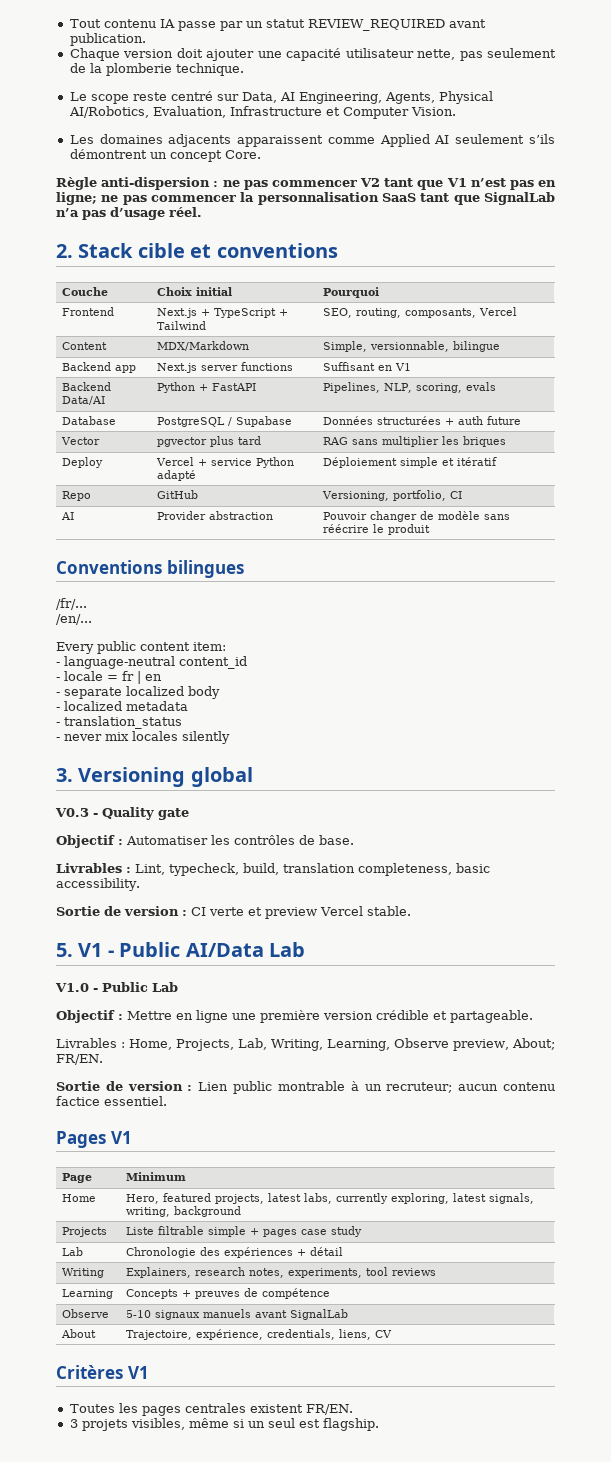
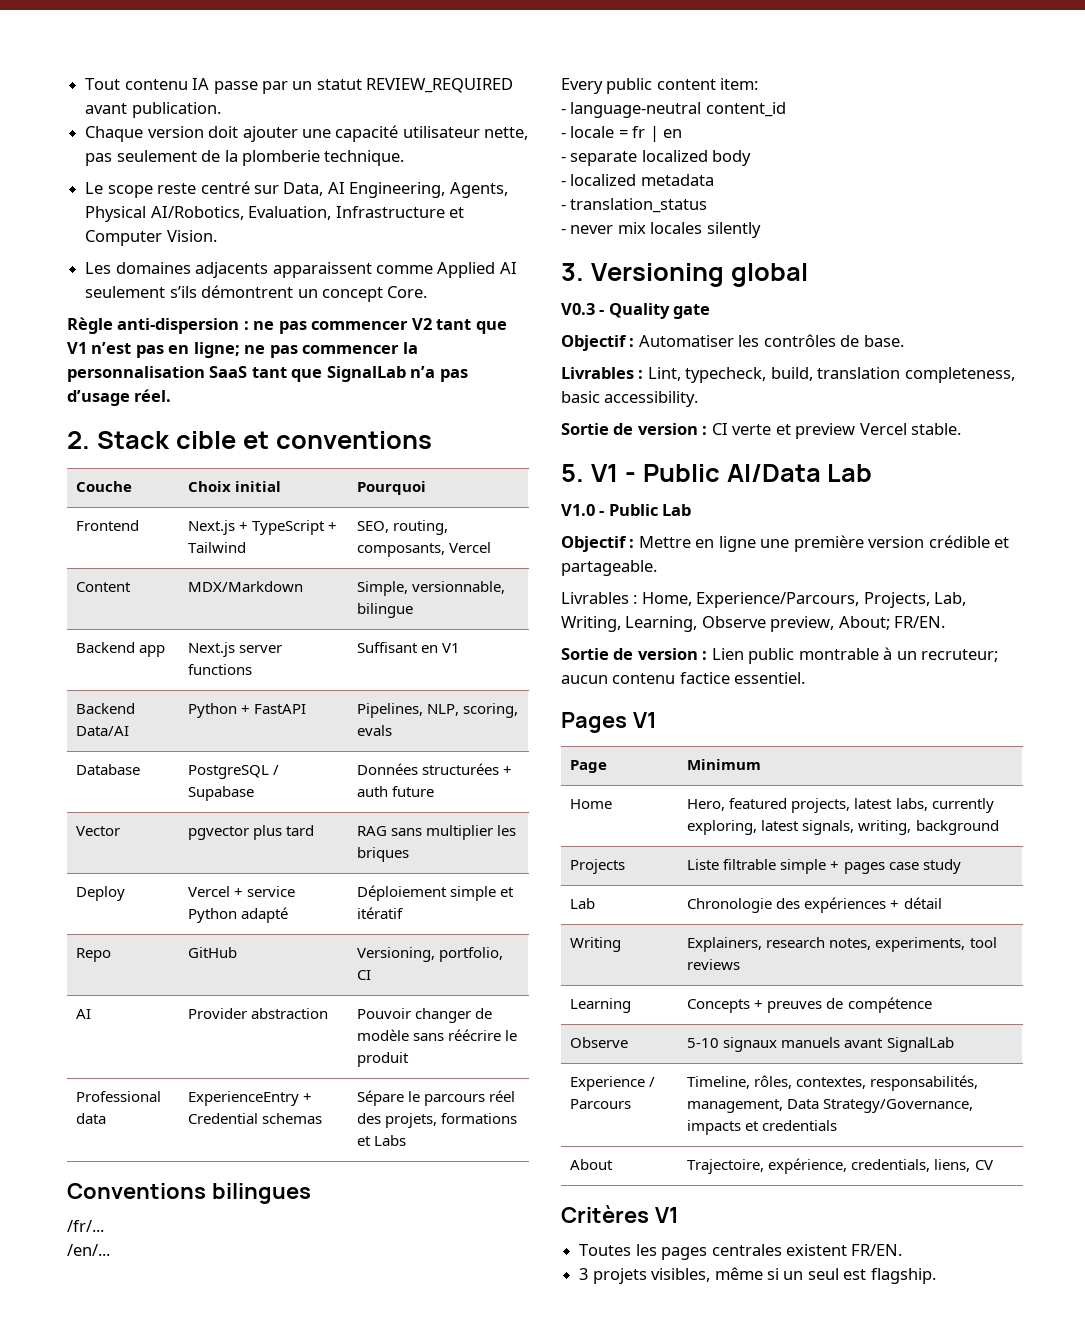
+ Professional data | ExperienceEntry + Credential schemas | Sépare le parcours réel des projets, formations et Labs
- Livrables : Home, Projects, Lab, Writing, Learning, Observe preview, About; FR/EN.
+ Livrables : Home, Experience/Parcours, Projects, Lab, Writing, Learning, Observe preview, About; FR/EN.
+ Experience / Parcours | Timeline, rôles, contextes, responsabilités, management, Data Strategy/Governance, impacts et credentials

